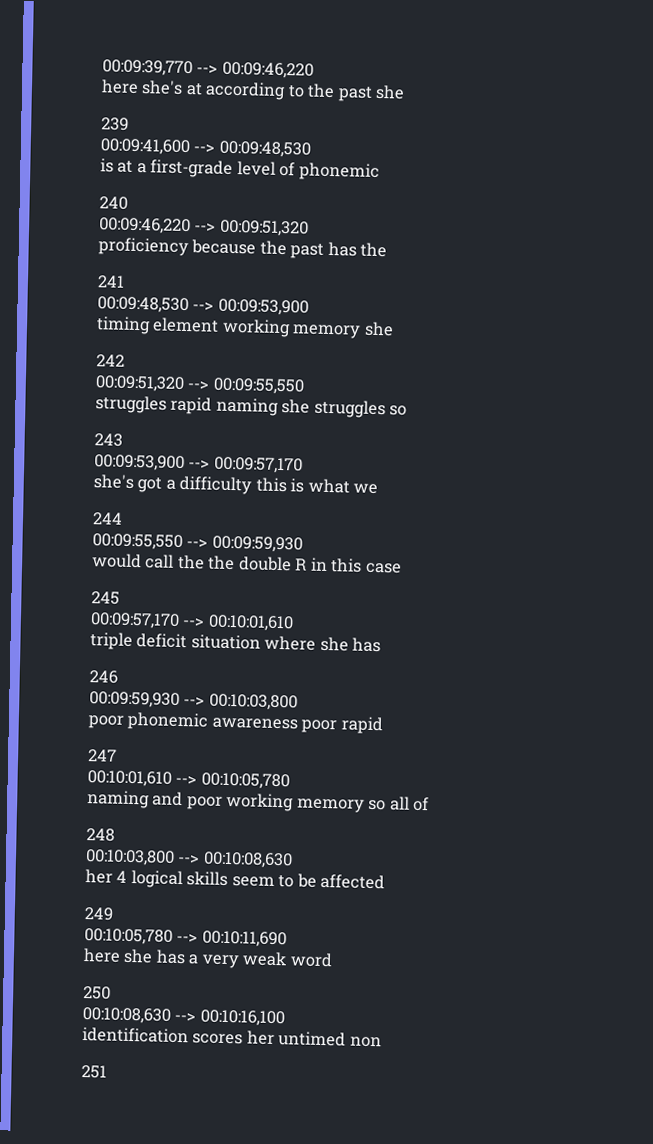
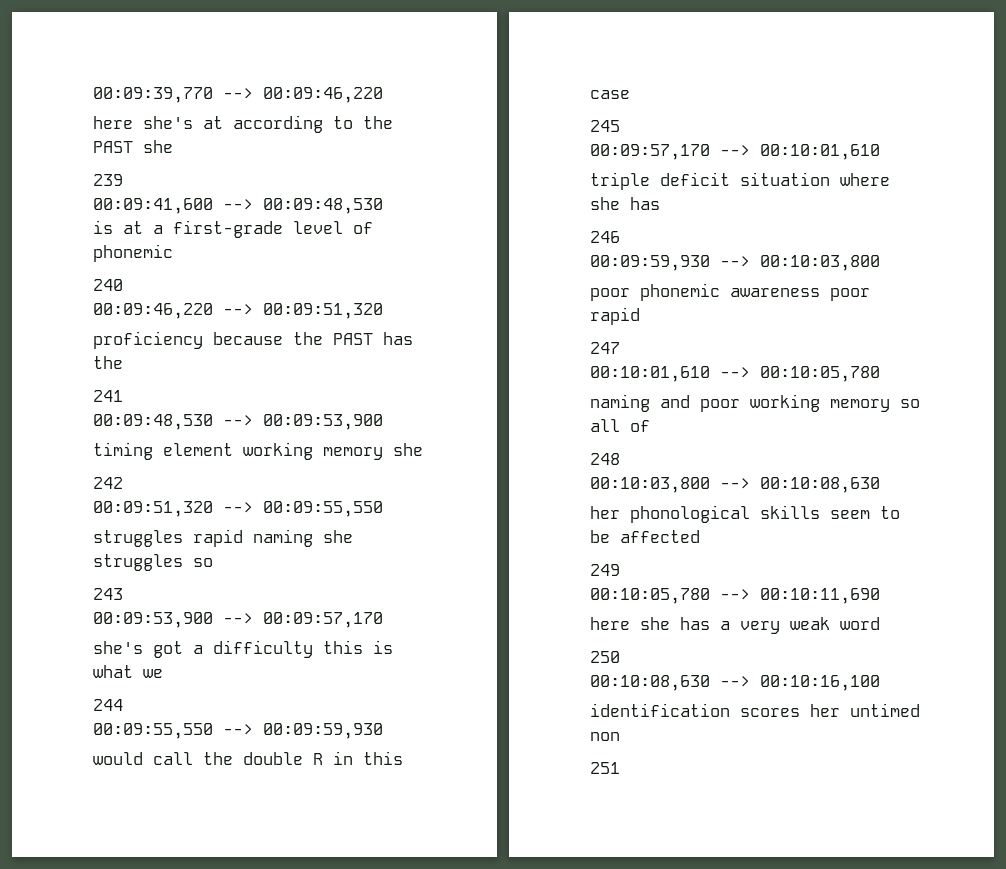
- here she's at according to the past she
+ here she's at according to the PAST she
- proficiency because the past has the
+ proficiency because the PAST has the
- would call the the double R in this case
+ would call the double R in this case
- her 4 logical skills seem to be affected
+ her phonological skills seem to be affected

